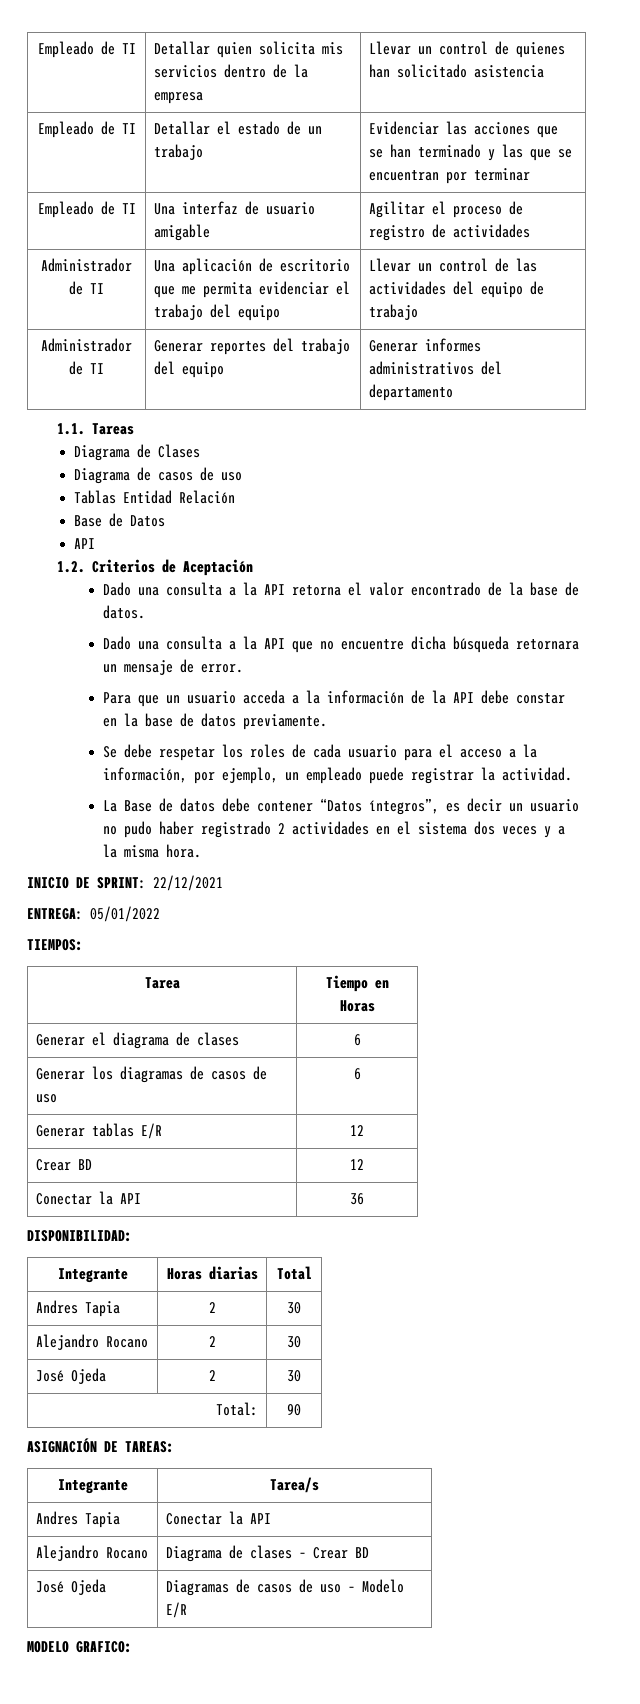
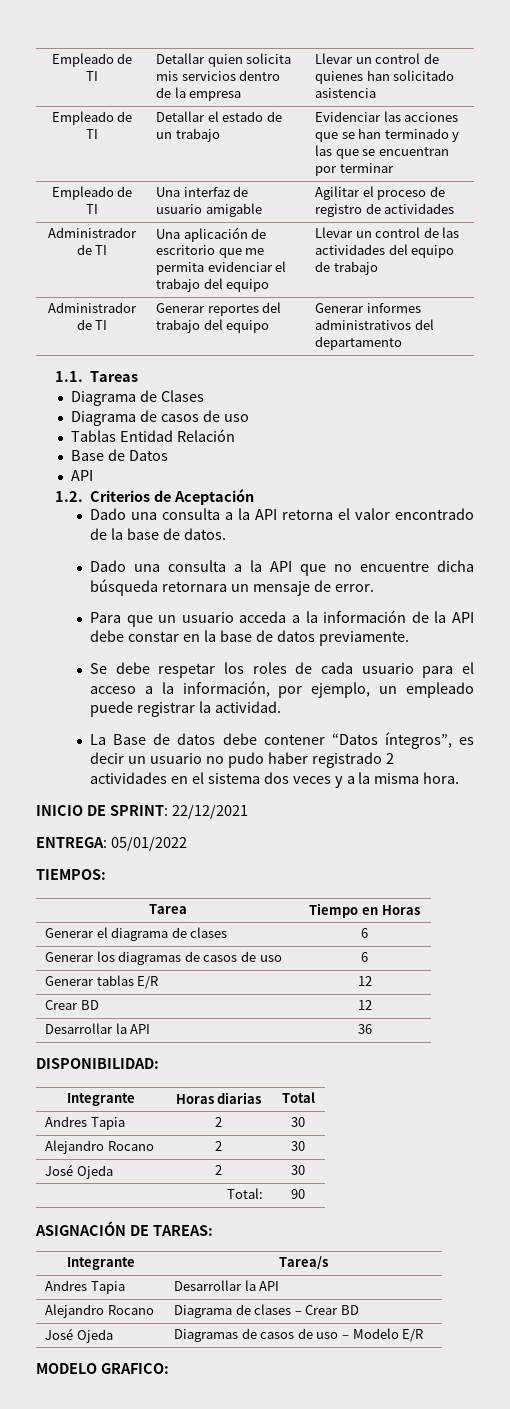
- Conectar la API | 36
+ Desarrollar la API | 36
- Andres Tapia | Conectar la API
+ Andres Tapia | Desarrollar la API

